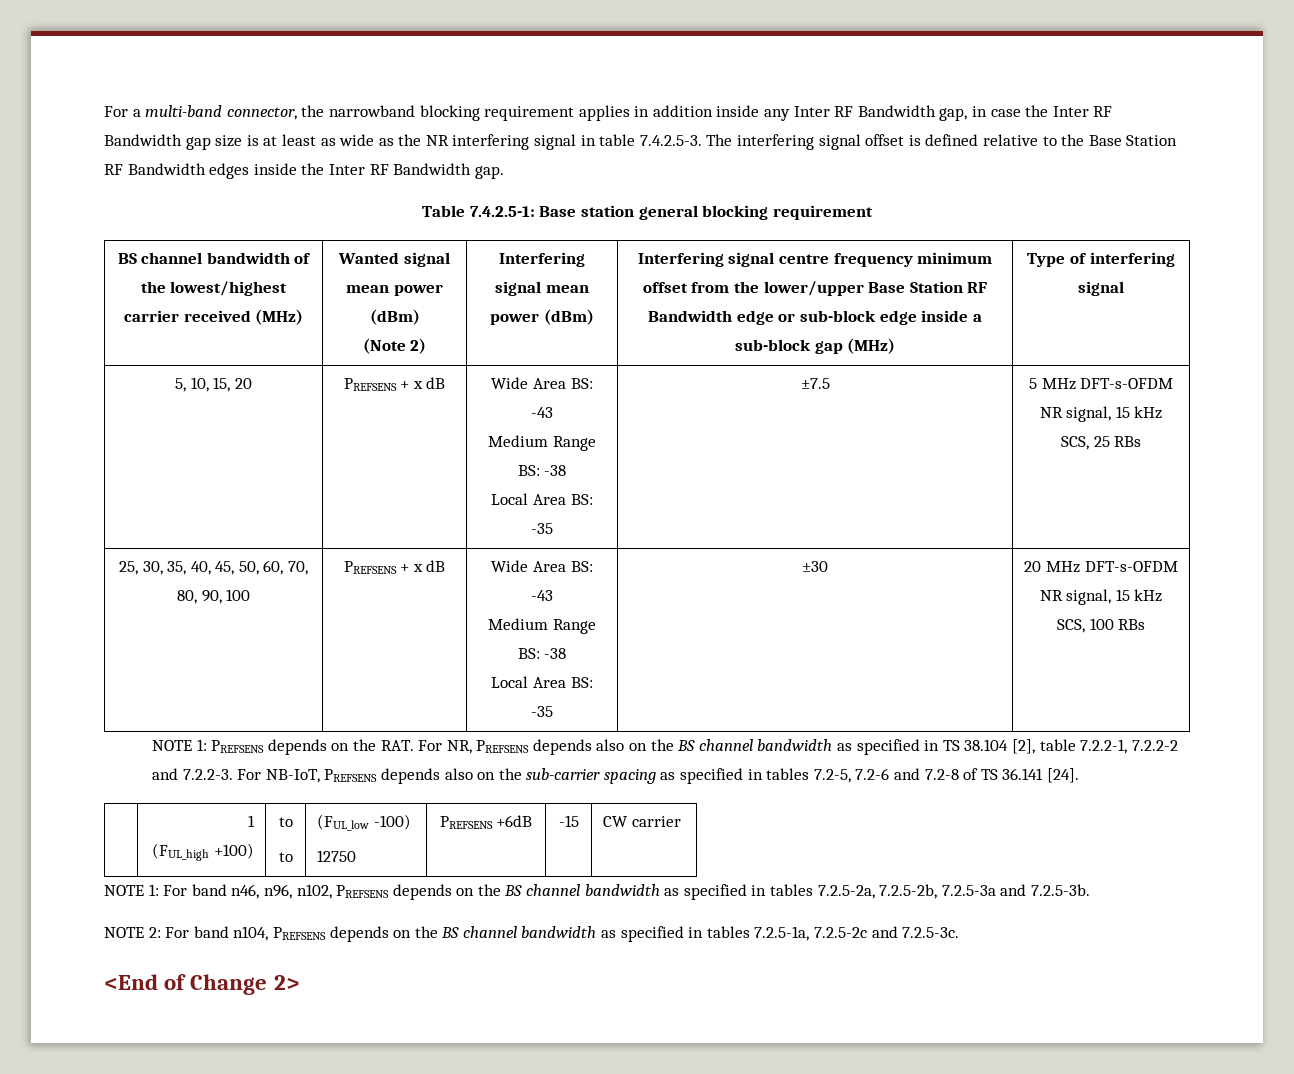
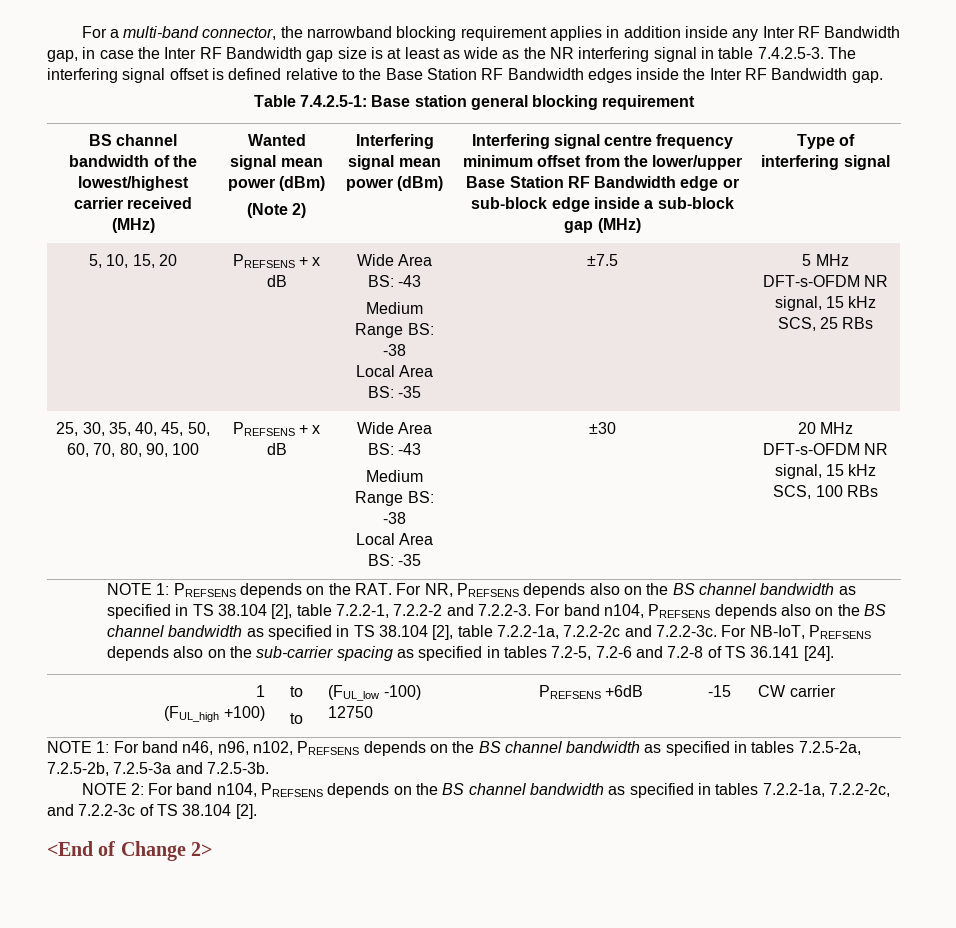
- NOTE 1: PREFSENS depends on the RAT. For NR, PREFSENS depends also on the BS channel bandwidth as specified in TS 38.104 [2], table 7.2.2-1, 7.2.2-2 and 7.2.2-3. For NB-IoT, PREFSENS depends also on the sub-carrier spacing as specified in tables 7.2-5, 7.2-6 and 7.2-8 of TS 36.141 [24].
+ NOTE 1: PREFSENS depends on the RAT. For NR, PREFSENS depends also on the BS channel bandwidth as specified in TS 38.104 [2], table 7.2.2-1, 7.2.2-2 and 7.2.2-3. For band n104, PREFSENS depends also on the BS channel bandwidth as specified in TS 38.104 [2], table 7.2.2-1a, 7.2.2-2c and 7.2.2-3c. For NB-IoT, PREFSENS depends also on the sub-carrier spacing as specified in tables 7.2-5, 7.2-6 and 7.2-8 of TS 36.141 [24].
- NOTE 2: For band n104, PREFSENS depends on the BS channel bandwidth as specified in tables 7.2.5-1a, 7.2.5-2c and 7.2.5-3c.
+ NOTE 2: For band n104, PREFSENS depends on the BS channel bandwidth as specified in tables 7.2.2-1a, 7.2.2-2c, and 7.2.2-3c of TS 38.104 [2].

